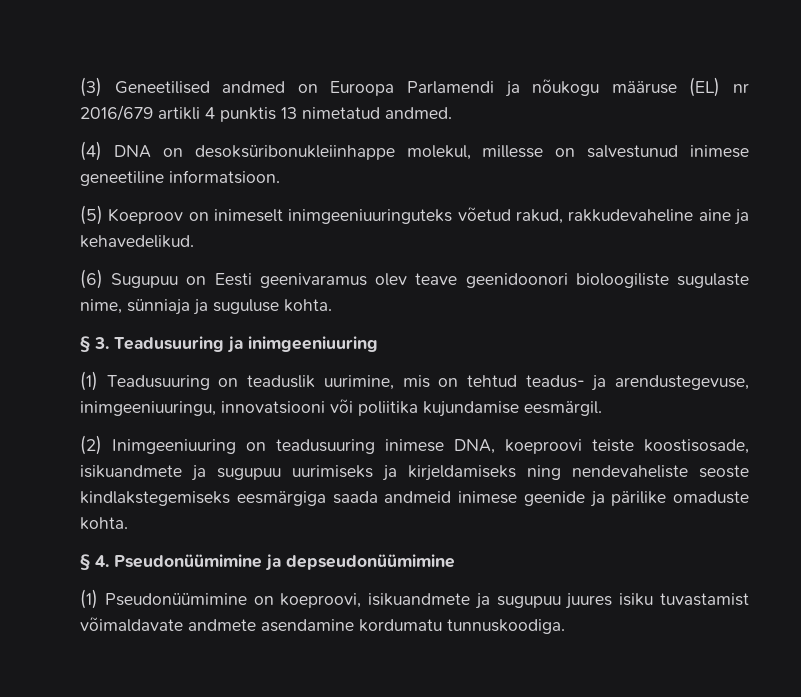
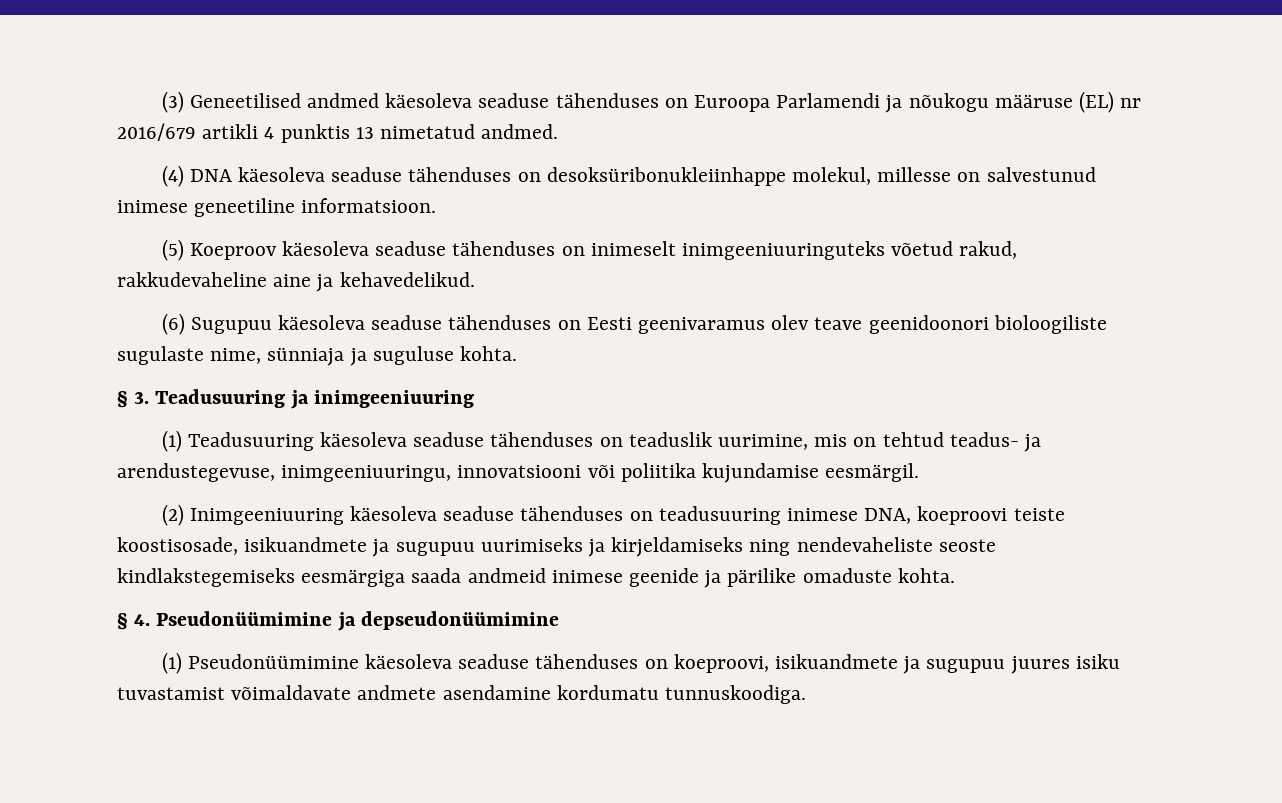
- (3) Geneetilised andmed on Euroopa Parlamendi ja nõukogu määruse (EL) nr 2016/679 artikli 4 punktis 13 nimetatud andmed.
+ (3) Geneetilised andmed käesoleva seaduse tähenduses on Euroopa Parlamendi ja nõukogu määruse (EL) nr 2016/679 artikli 4 punktis 13 nimetatud andmed.
- (4) DNA on desoksüribonukleiinhappe molekul, millesse on salvestunud inimese geneetiline informatsioon.
+ (4) DNA käesoleva seaduse tähenduses on desoksüribonukleiinhappe molekul, millesse on salvestunud inimese geneetiline informatsioon.
- (5) Koeproov on inimeselt inimgeeniuuringuteks võetud rakud, rakkudevaheline aine ja kehavedelikud.
+ (5) Koeproov käesoleva seaduse tähenduses on inimeselt inimgeeniuuringuteks võetud rakud, rakkudevaheline aine ja kehavedelikud.
- (6) Sugupuu on Eesti geenivaramus olev teave geenidoonori bioloogiliste sugulaste nime, sünniaja ja suguluse kohta.
+ (6) Sugupuu käesoleva seaduse tähenduses on Eesti geenivaramus olev teave geenidoonori bioloogiliste sugulaste nime, sünniaja ja suguluse kohta.
- (1) Teadusuuring on teaduslik uurimine, mis on tehtud teadus- ja arendustegevuse, inimgeeniuuringu, innovatsiooni või poliitika kujundamise eesmärgil.
+ (1) Teadusuuring käesoleva seaduse tähenduses on teaduslik uurimine, mis on tehtud teadus- ja arendustegevuse, inimgeeniuuringu, innovatsiooni või poliitika kujundamise eesmärgil.
- (2) Inimgeeniuuring on teadusuuring inimese DNA, koeproovi teiste koostisosade, isikuandmete ja sugupuu uurimiseks ja kirjeldamiseks ning nendevaheliste seoste kindlakstegemiseks eesmärgiga saada andmeid inimese geenide ja pärilike omaduste kohta.
+ (2) Inimgeeniuuring käesoleva seaduse tähenduses on teadusuuring inimese DNA, koeproovi teiste koostisosade, isikuandmete ja sugupuu uurimiseks ja kirjeldamiseks ning nendevaheliste seoste kindlakstegemiseks eesmärgiga saada andmeid inimese geenide ja pärilike omaduste kohta.
- (1) Pseudonüümimine on koeproovi, isikuandmete ja sugupuu juures isiku tuvastamist võimaldavate andmete asendamine kordumatu tunnuskoodiga.
+ (1) Pseudonüümimine käesoleva seaduse tähenduses on koeproovi, isikuandmete ja sugupuu juures isiku tuvastamist võimaldavate andmete asendamine kordumatu tunnuskoodiga.

